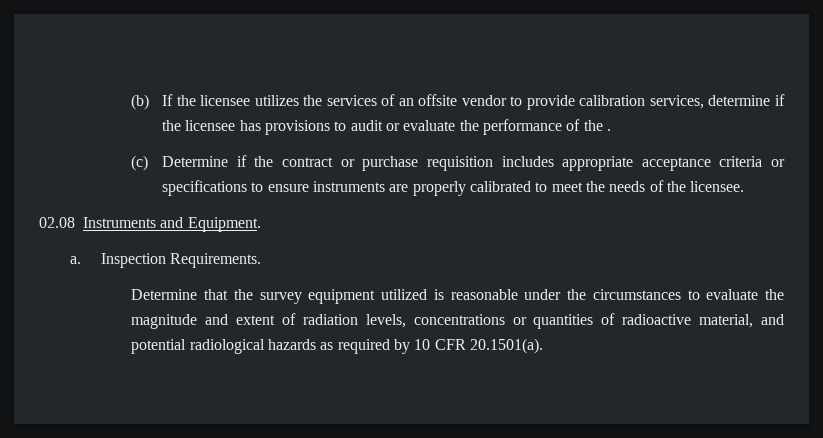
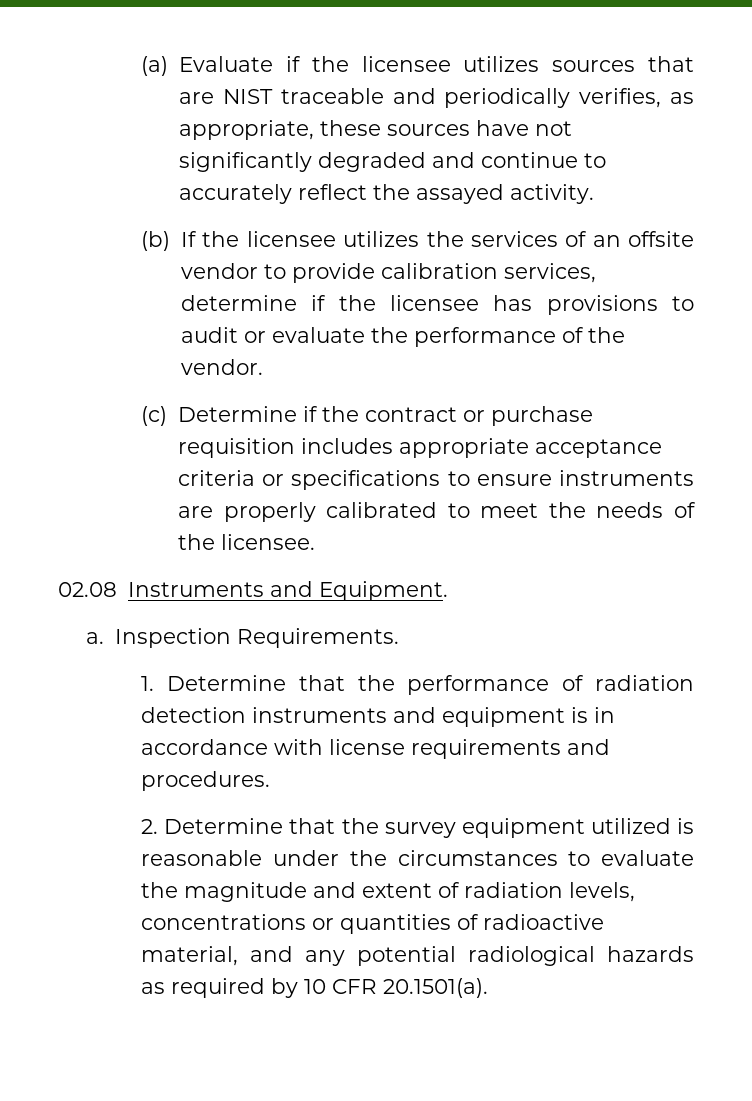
+ (a) Evaluate if the licensee utilizes sources that are NIST traceable and periodically verifies, as appropriate, these sources have not significantly degraded and continue to accurately reflect the assayed activity.
- (b) If the licensee utilizes the services of an offsite vendor to provide calibration services, determine if the licensee has provisions to audit or evaluate the performance of the .
+ (b) If the licensee utilizes the services of an offsite vendor to provide calibration services, determine if the licensee has provisions to audit or evaluate the performance of the vendor.
- Determine that the survey equipment utilized is reasonable under the circumstances to evaluate the magnitude and extent of radiation levels, concentrations or quantities of radioactive material, and potential radiological hazards as required by 10 CFR 20.1501(a).
+ 1. Determine that the performance of radiation detection instruments and equipment is in accordance with license requirements and procedures.
+ 2. Determine that the survey equipment utilized is reasonable under the circumstances to evaluate the magnitude and extent of radiation levels, concentrations or quantities of radioactive material, and any potential radiological hazards as required by 10 CFR 20.1501(a).

